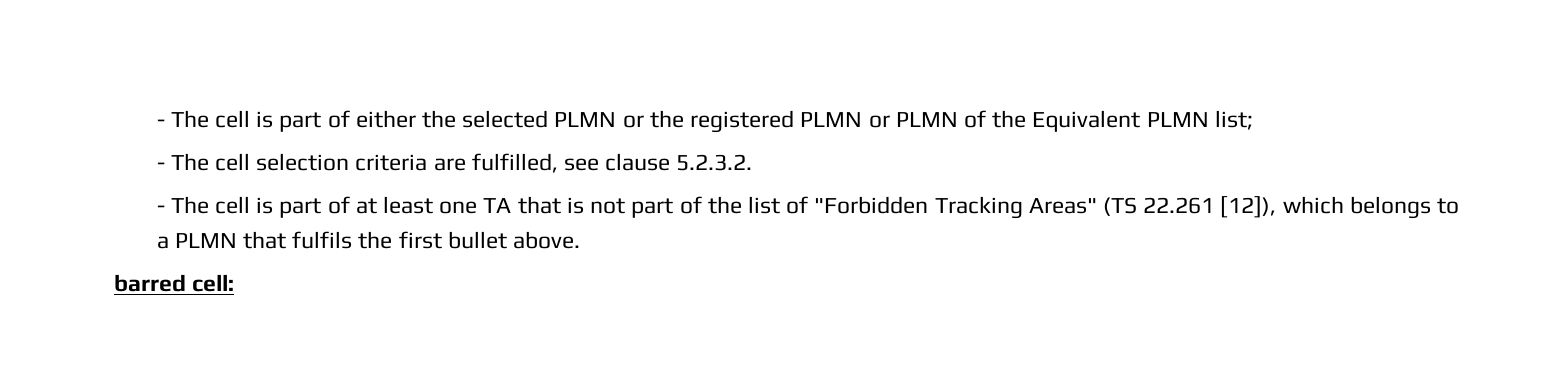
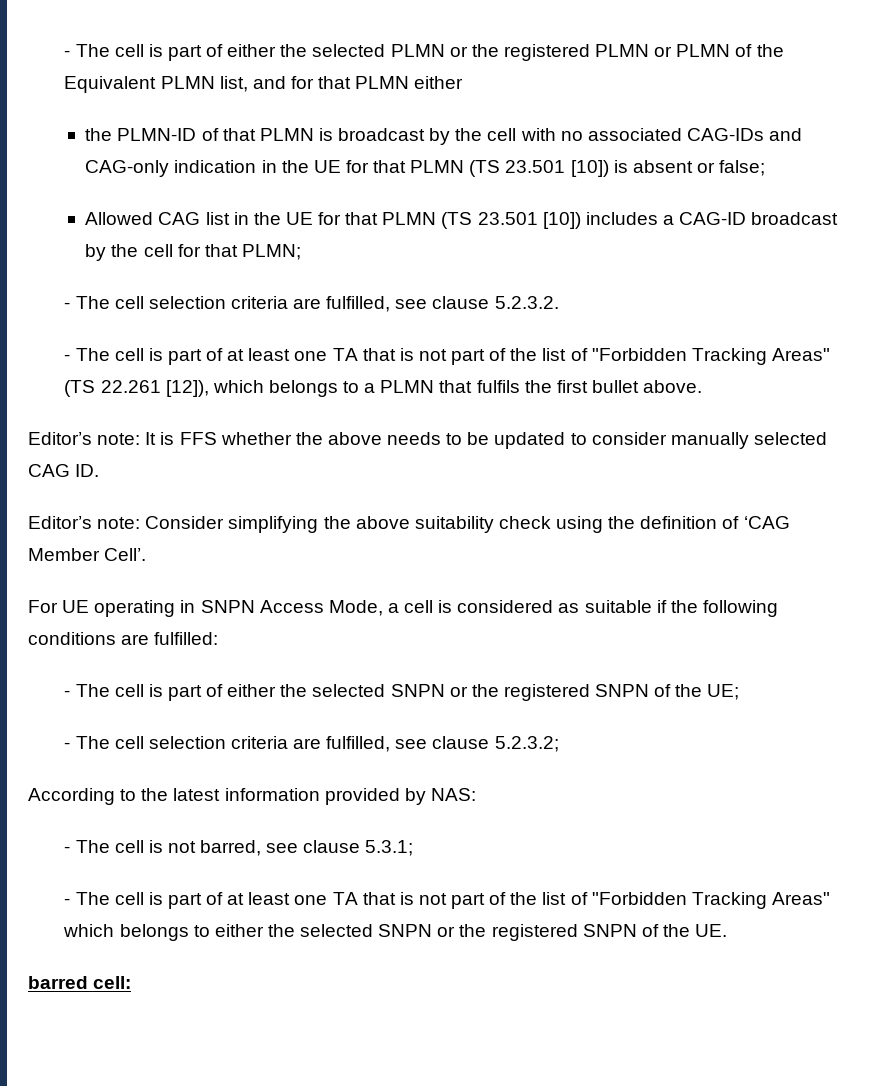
- - The cell is part of either the selected PLMN or the registered PLMN or PLMN of the Equivalent PLMN list;
+ - The cell is part of either the selected PLMN or the registered PLMN or PLMN of the Equivalent PLMN list, and for that PLMN either
+ the PLMN-ID of that PLMN is broadcast by the cell with no associated CAG-IDs and CAG-only indication in the UE for that PLMN (TS 23.501 [10]) is absent or false;
+ Allowed CAG list in the UE for that PLMN (TS 23.501 [10]) includes a CAG-ID broadcast by the cell for that PLMN;
+ Editor’s note: It is FFS whether the above needs to be updated to consider manually selected CAG ID.
+ Editor’s note: Consider simplifying the above suitability check using the definition of ‘CAG Member Cell’.
+ For UE operating in SNPN Access Mode, a cell is considered as suitable if the following conditions are fulfilled:
+ - The cell is part of either the selected SNPN or the registered SNPN of the UE;
+ - The cell selection criteria are fulfilled, see clause 5.2.3.2;
+ According to the latest information provided by NAS:
+ - The cell is not barred, see clause 5.3.1;
+ - The cell is part of at least one TA that is not part of the list of "Forbidden Tracking Areas" which belongs to either the selected SNPN or the registered SNPN of the UE.

